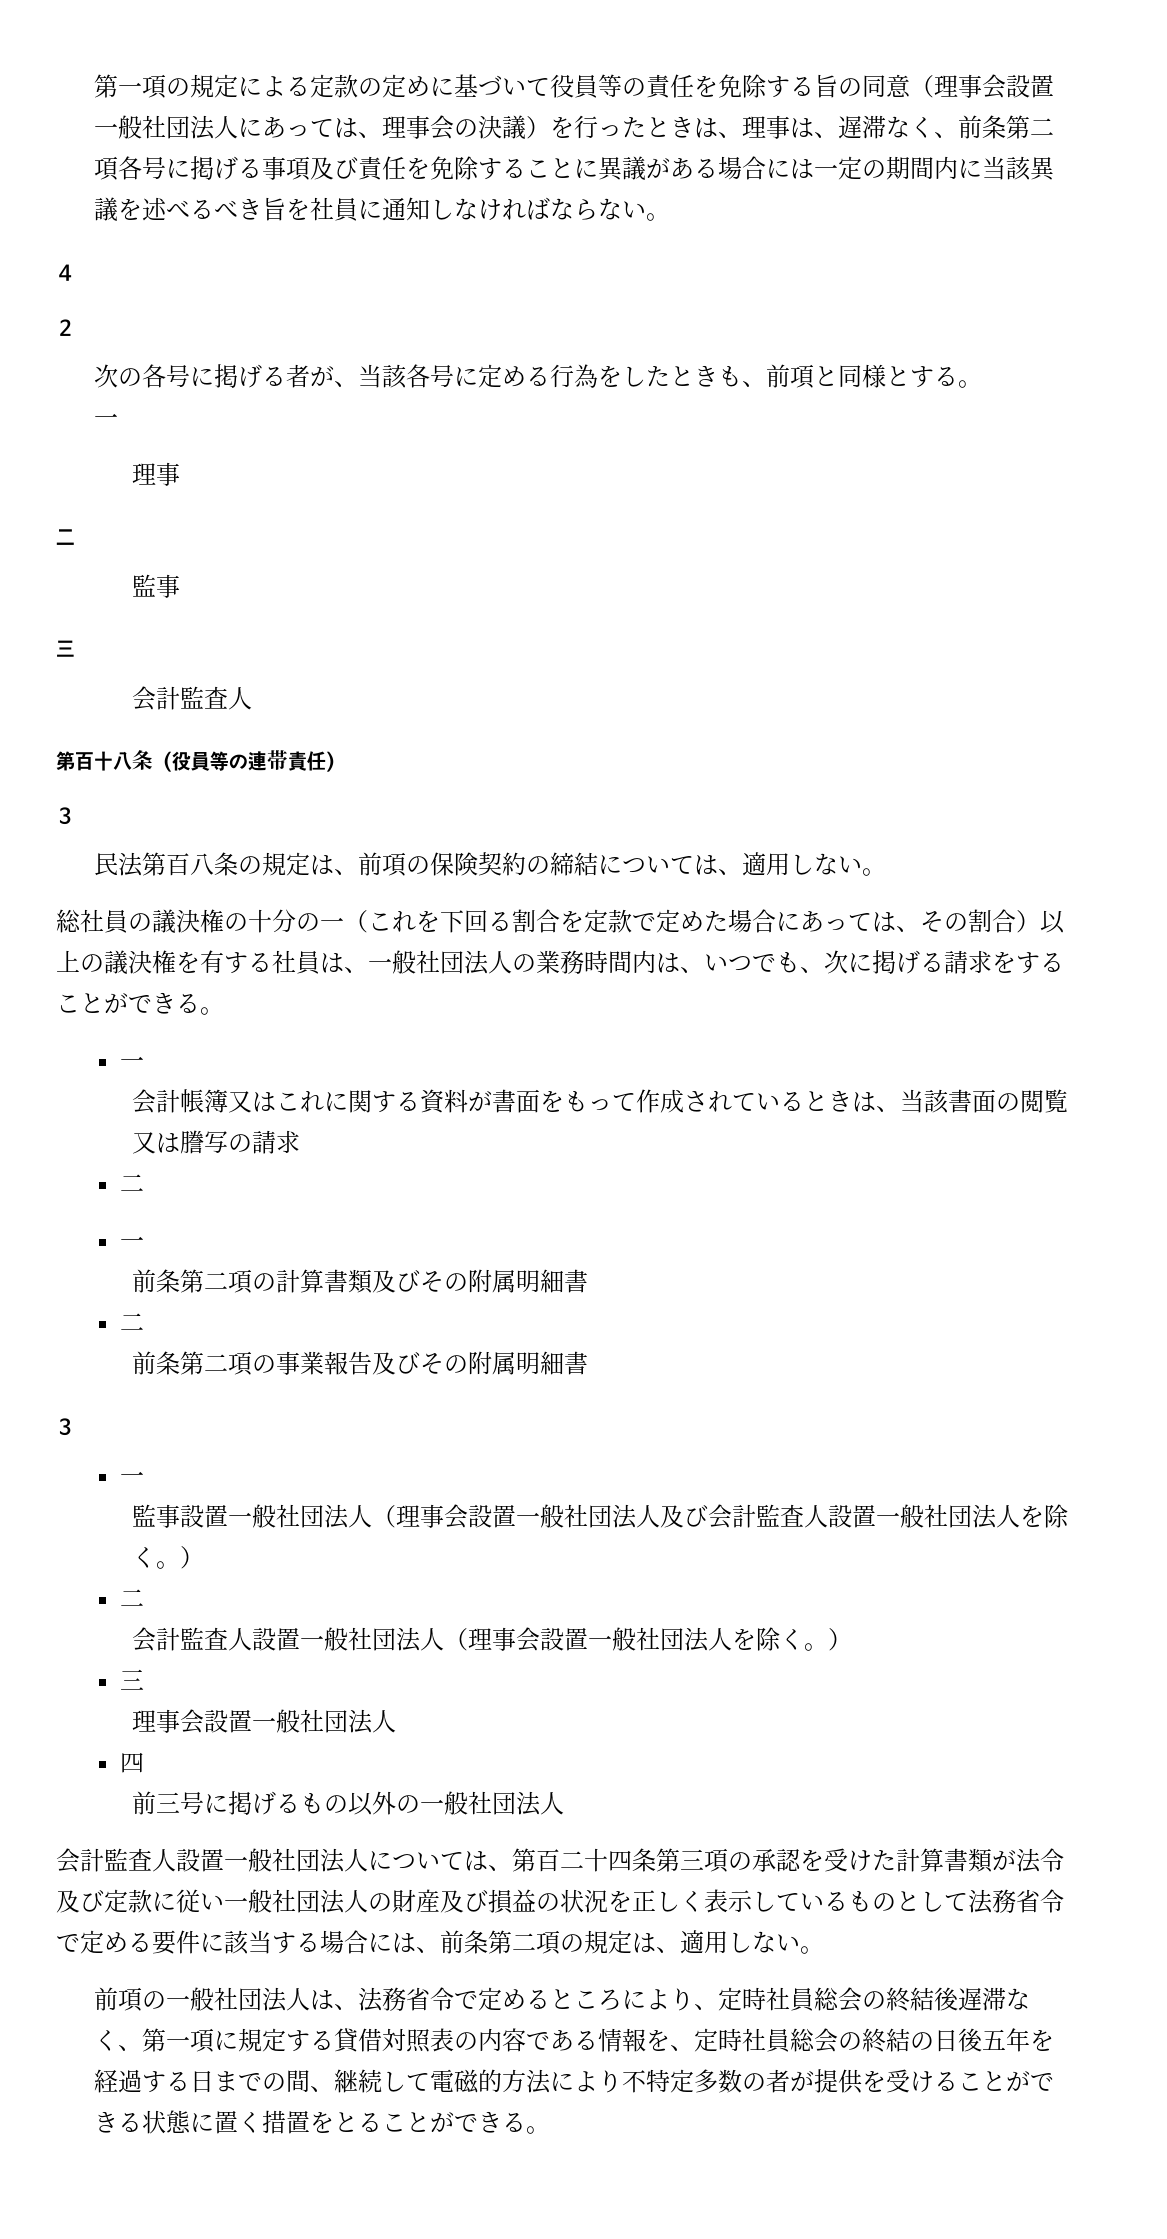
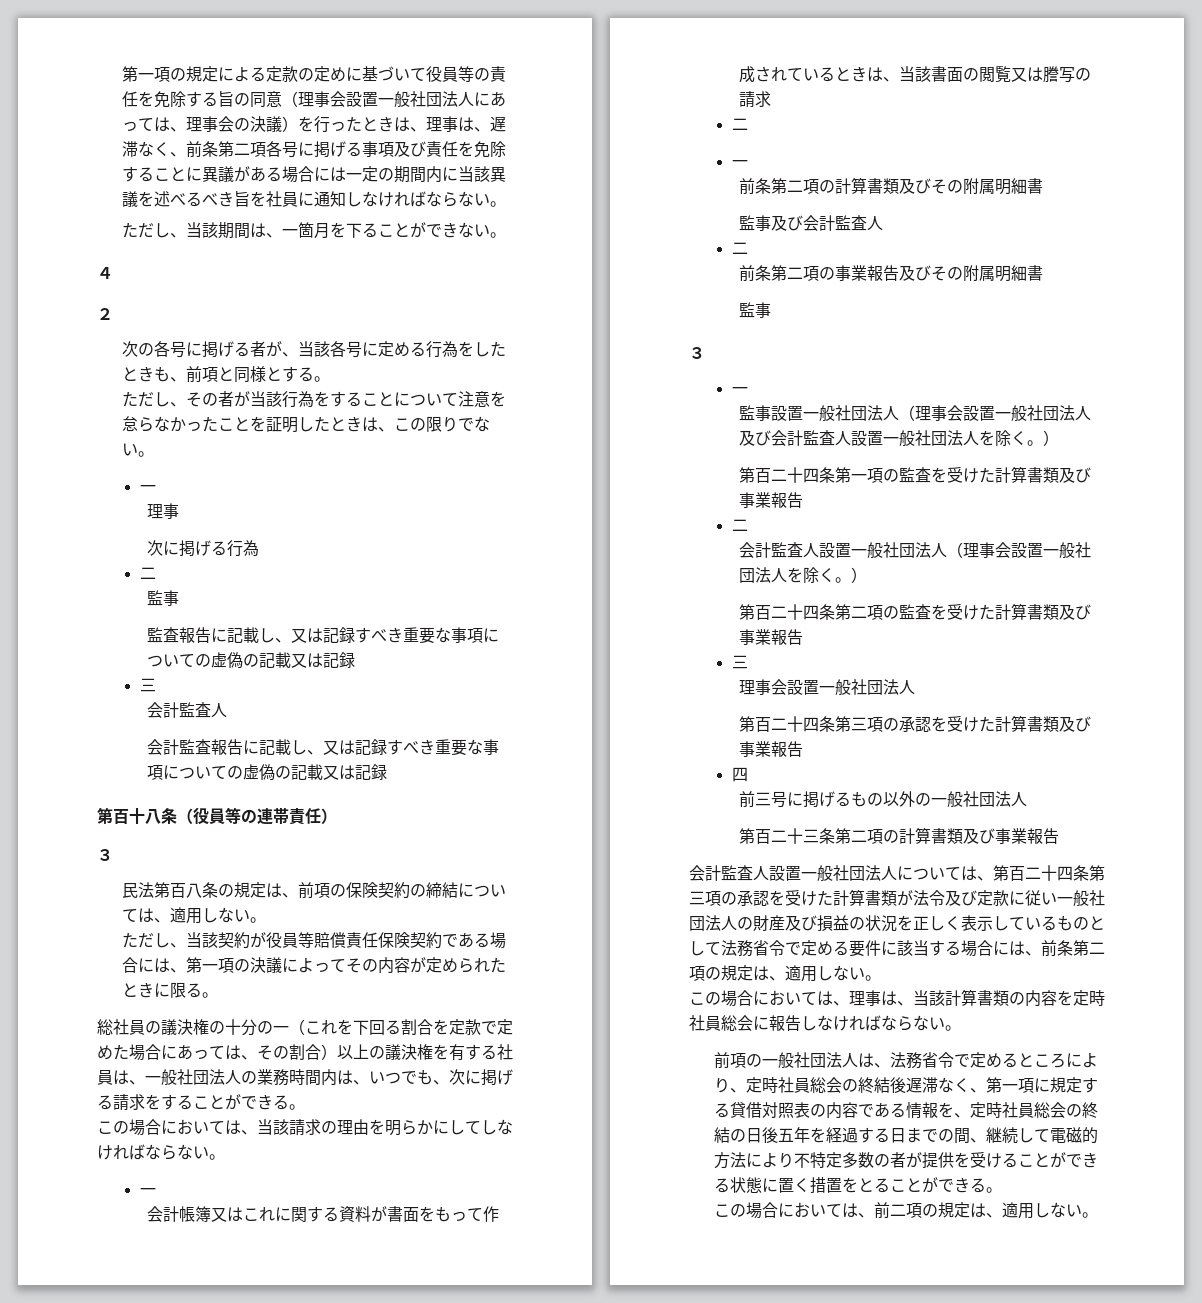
+ ただし、当該期間は、一箇月を下ることができない。
  次の各号に掲げる者が、当該各号に定める行為をしたときも、前項と同様とする。
+ ただし、その者が当該行為をすることについて注意を怠らなかったことを証明したときは、この限りでない。
  一
  理事
+ 次に掲げる行為
  二
  監事
+ 監査報告に記載し、又は記録すべき重要な事項についての虚偽の記載又は記録
  三
  会計監査人
+ 会計監査報告に記載し、又は記録すべき重要な事項についての虚偽の記載又は記録
+ ただし、当該契約が役員等賠償責任保険契約である場合には、第一項の決議によってその内容が定められたときに限る。
+ この場合においては、当該請求の理由を明らかにしてしなければならない。
+ 監事及び会計監査人
  前条第二項の事業報告及びその附属明細書
+ 監事
+ 第百二十四条第一項の監査を受けた計算書類及び事業報告
+ 第百二十四条第二項の監査を受けた計算書類及び事業報告
+ 第百二十四条第三項の承認を受けた計算書類及び事業報告
+ 第百二十三条第二項の計算書類及び事業報告
+ この場合においては、理事は、当該計算書類の内容を定時社員総会に報告しなければならない。
+ この場合においては、前二項の規定は、適用しない。

